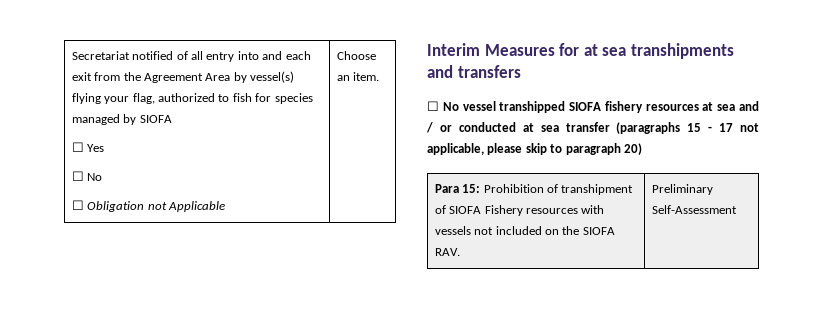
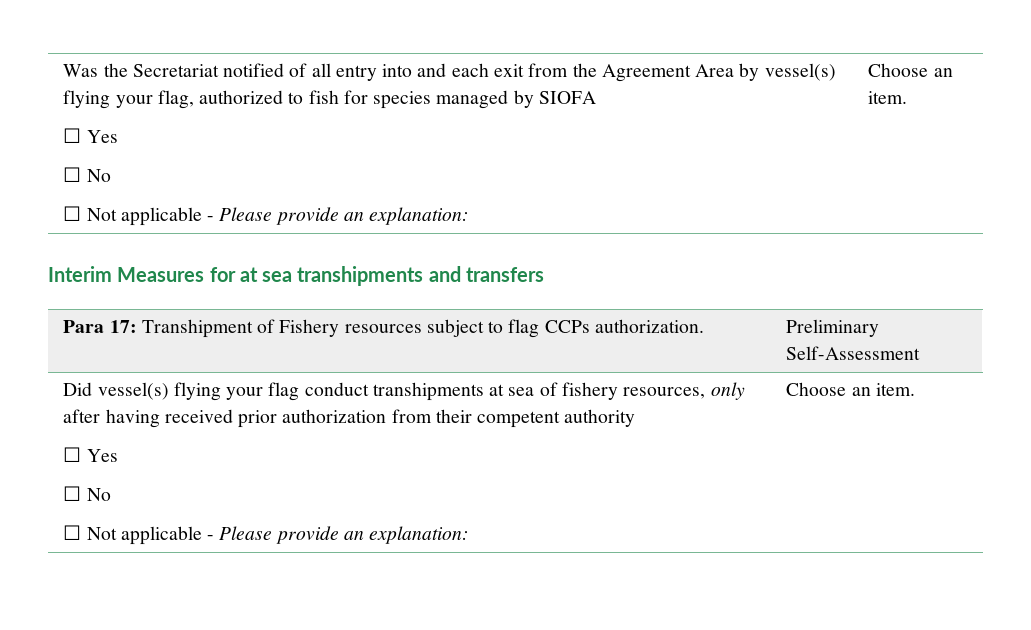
- Secretariat notified of all entry into and each exit from the Agreement Area by vessel(s) flying your flag, authorized to fish for species managed by SIOFA
+ Was the Secretariat notified of all entry into and each exit from the Agreement Area by vessel(s) flying your flag, authorized to fish for species managed by SIOFA
  ☐ Yes
  ☐ No
- ☐ Obligation not Applicable
+ ☐ Not applicable - Please provide an explanation:
- ☐ No vessel transhipped SIOFA fishery resources at sea and / or conducted at sea transfer (paragraphs 15 - 17 not applicable, please skip to paragraph 20)
- Para 15: Prohibition of transhipment of SIOFA Fishery resources with vessels not included on the SIOFA RAV. | Preliminary Self-Assessment
+ Para 17: Transhipment of Fishery resources subject to flag CCPs authorization. | Preliminary Self-Assessment
+ Did vessel(s) flying your flag conduct transhipments at sea of fishery resources, only after having received prior authorization from their competent authority
+ ☐ Yes
+ ☐ No
+ ☐ Not applicable - Please provide an explanation: | Choose an item.

